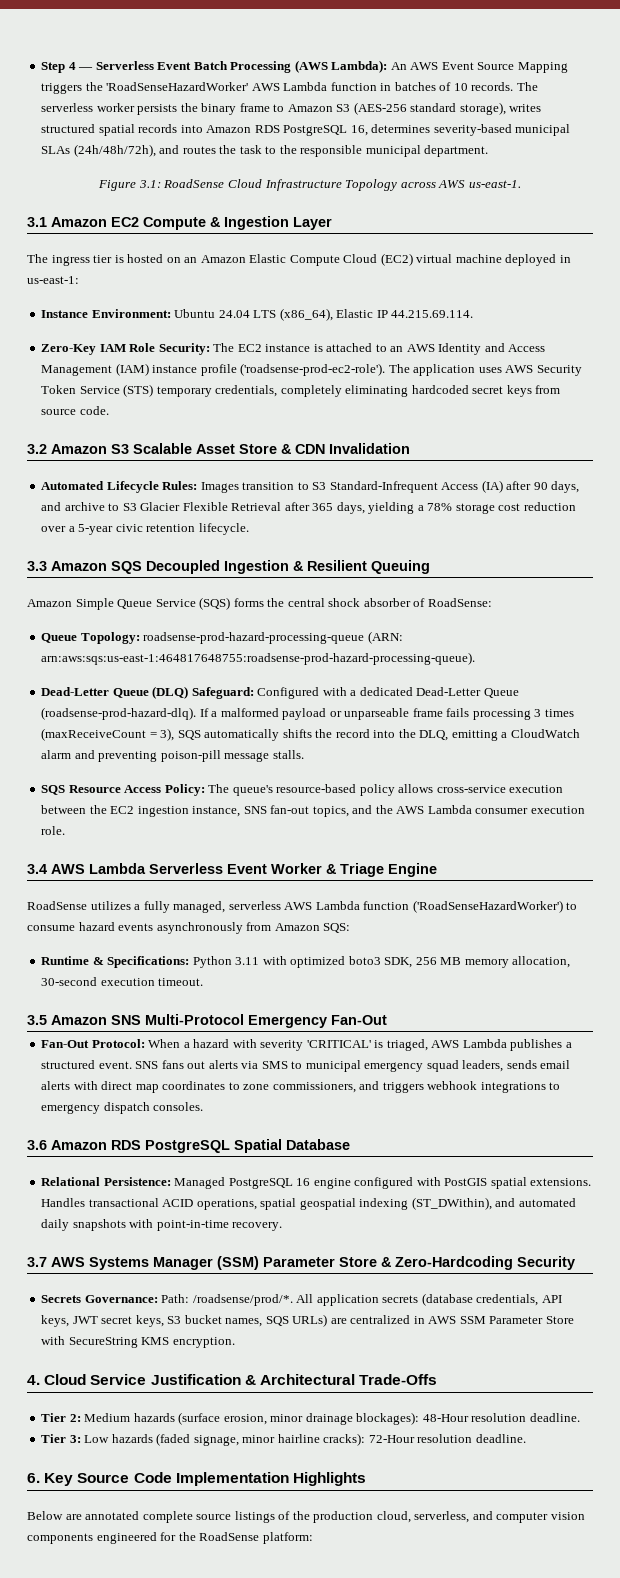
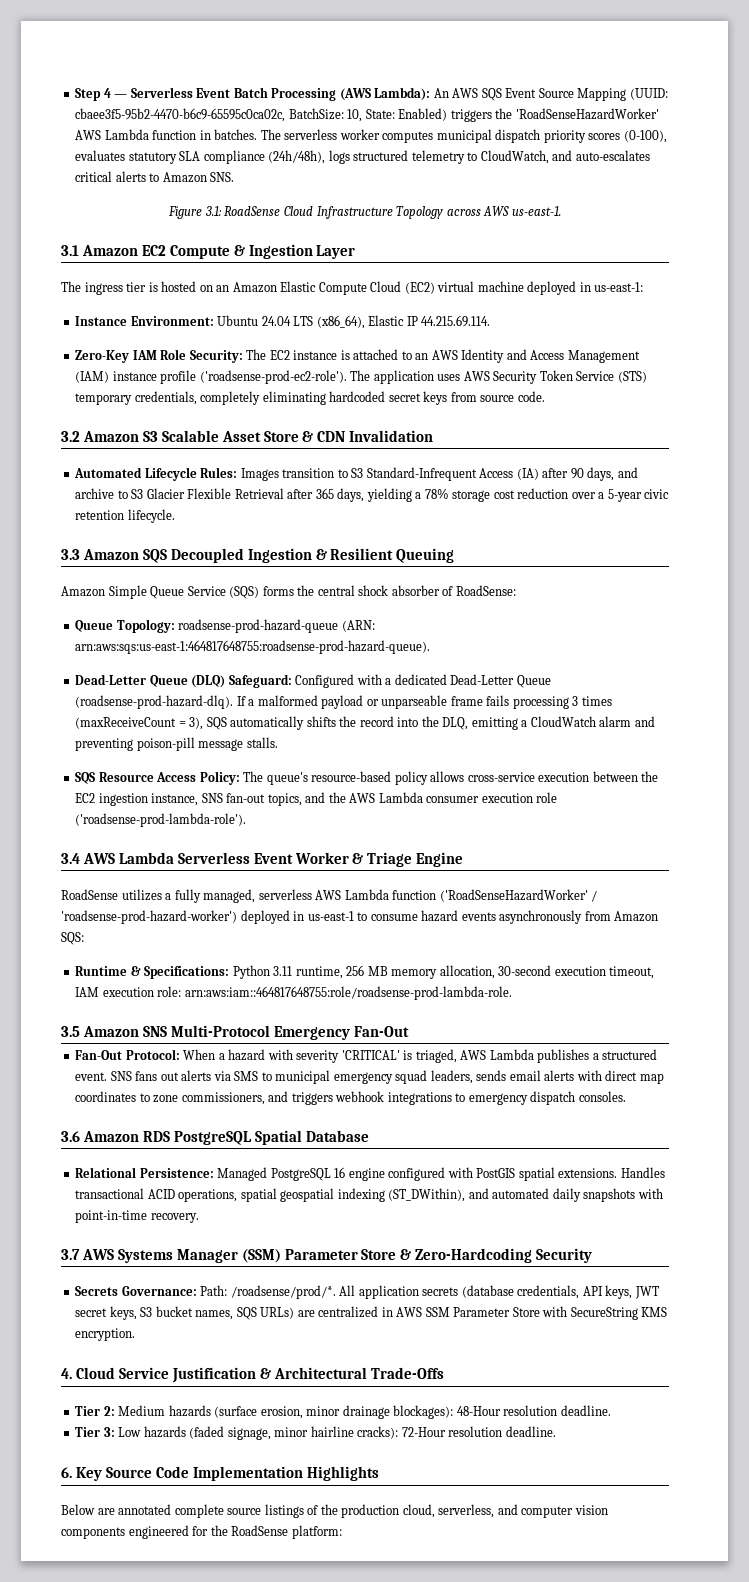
- Step 4 — Serverless Event Batch Processing (AWS Lambda): An AWS Event Source Mapping triggers the 'RoadSenseHazardWorker' AWS Lambda function in batches of 10 records. The serverless worker persists the binary frame to Amazon S3 (AES-256 standard storage), writes structured spatial records into Amazon RDS PostgreSQL 16, determines severity-based municipal SLAs (24h/48h/72h), and routes the task to the responsible municipal department.
+ Step 4 — Serverless Event Batch Processing (AWS Lambda): An AWS SQS Event Source Mapping (UUID: cbaee3f5-95b2-4470-b6c9-65595c0ca02c, BatchSize: 10, State: Enabled) triggers the 'RoadSenseHazardWorker' AWS Lambda function in batches. The serverless worker computes municipal dispatch priority scores (0-100), evaluates statutory SLA compliance (24h/48h), logs structured telemetry to CloudWatch, and auto-escalates critical alerts to Amazon SNS.
- Queue Topology: roadsense-prod-hazard-processing-queue (ARN: arn:aws:sqs:us-east-1:464817648755:roadsense-prod-hazard-processing-queue).
+ Queue Topology: roadsense-prod-hazard-queue (ARN: arn:aws:sqs:us-east-1:464817648755:roadsense-prod-hazard-queue).
- SQS Resource Access Policy: The queue's resource-based policy allows cross-service execution between the EC2 ingestion instance, SNS fan-out topics, and the AWS Lambda consumer execution role.
+ SQS Resource Access Policy: The queue's resource-based policy allows cross-service execution between the EC2 ingestion instance, SNS fan-out topics, and the AWS Lambda consumer execution role ('roadsense-prod-lambda-role').
- RoadSense utilizes a fully managed, serverless AWS Lambda function ('RoadSenseHazardWorker') to consume hazard events asynchronously from Amazon SQS:
+ RoadSense utilizes a fully managed, serverless AWS Lambda function ('RoadSenseHazardWorker' / 'roadsense-prod-hazard-worker') deployed in us-east-1 to consume hazard events asynchronously from Amazon SQS:
- Runtime & Specifications: Python 3.11 with optimized boto3 SDK, 256 MB memory allocation, 30-second execution timeout.
+ Runtime & Specifications: Python 3.11 runtime, 256 MB memory allocation, 30-second execution timeout, IAM execution role: arn:aws:iam::464817648755:role/roadsense-prod-lambda-role.

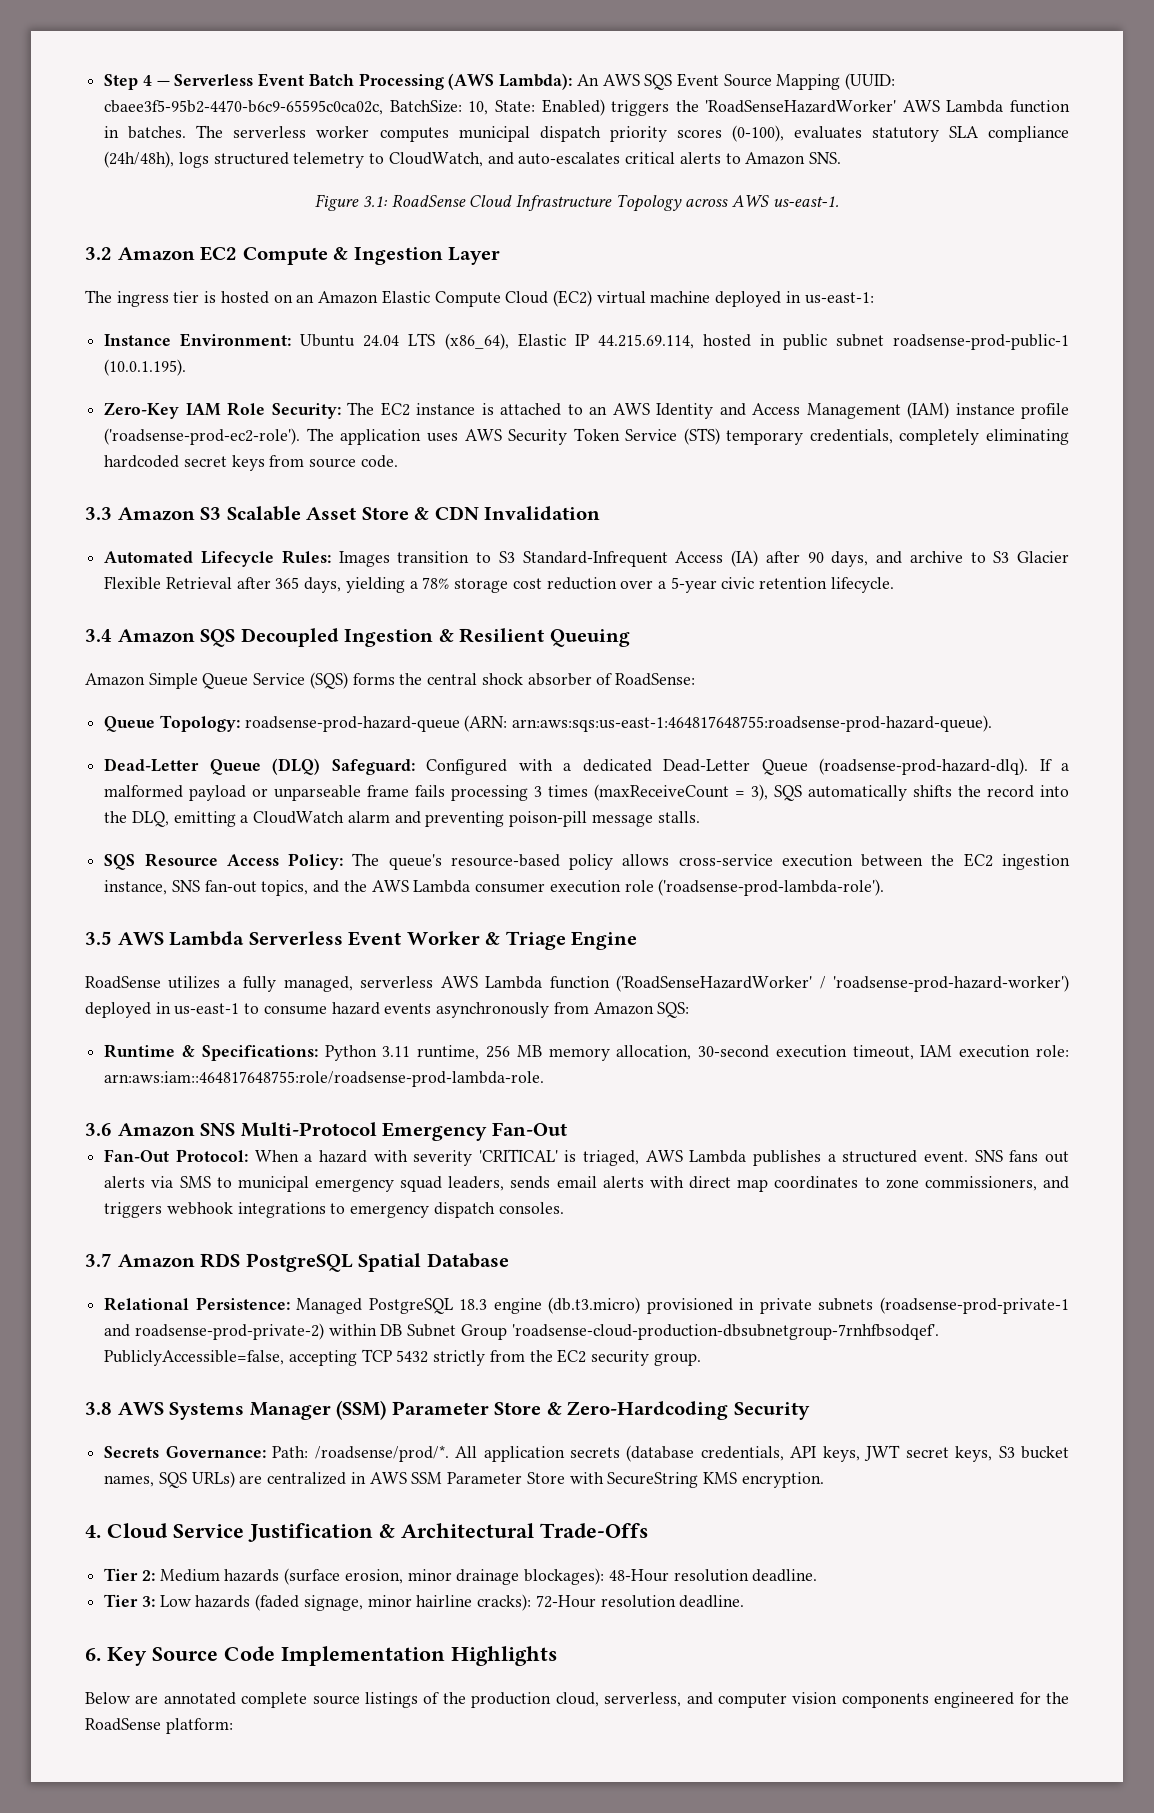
- 3.1 Amazon EC2 Compute & Ingestion Layer
+ 3.2 Amazon EC2 Compute & Ingestion Layer
- Instance Environment: Ubuntu 24.04 LTS (x86_64), Elastic IP 44.215.69.114.
+ Instance Environment: Ubuntu 24.04 LTS (x86_64), Elastic IP 44.215.69.114, hosted in public subnet roadsense-prod-public-1 (10.0.1.195).
- 3.2 Amazon S3 Scalable Asset Store & CDN Invalidation
+ 3.3 Amazon S3 Scalable Asset Store & CDN Invalidation
- 3.3 Amazon SQS Decoupled Ingestion & Resilient Queuing
+ 3.4 Amazon SQS Decoupled Ingestion & Resilient Queuing
- 3.4 AWS Lambda Serverless Event Worker & Triage Engine
+ 3.5 AWS Lambda Serverless Event Worker & Triage Engine
- 3.5 Amazon SNS Multi-Protocol Emergency Fan-Out
+ 3.6 Amazon SNS Multi-Protocol Emergency Fan-Out
- 3.6 Amazon RDS PostgreSQL Spatial Database
+ 3.7 Amazon RDS PostgreSQL Spatial Database
- Relational Persistence: Managed PostgreSQL 16 engine configured with PostGIS spatial extensions. Handles transactional ACID operations, spatial geospatial indexing (ST_DWithin), and automated daily snapshots with point-in-time recovery.
- 3.7 AWS Systems Manager (SSM) Parameter Store & Zero-Hardcoding Security
+ Relational Persistence: Managed PostgreSQL 18.3 engine (db.t3.micro) provisioned in private subnets (roadsense-prod-private-1 and roadsense-prod-private-2) within DB Subnet Group 'roadsense-cloud-production-dbsubnetgroup-7rnhfbsodqef'. PubliclyAccessible=false, accepting TCP 5432 strictly from the EC2 security group.
+ 3.8 AWS Systems Manager (SSM) Parameter Store & Zero-Hardcoding Security

